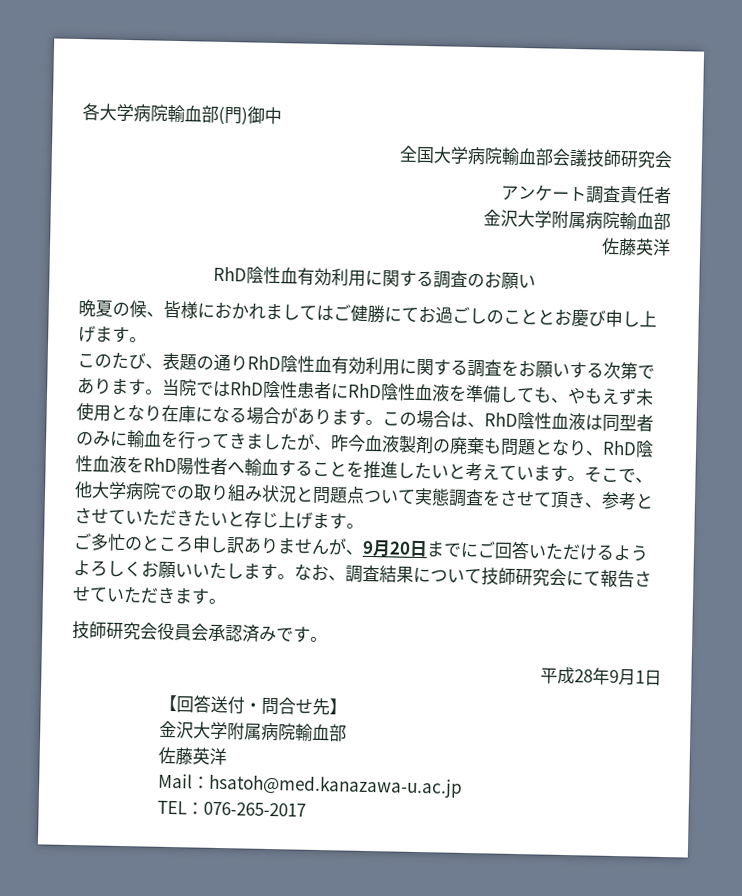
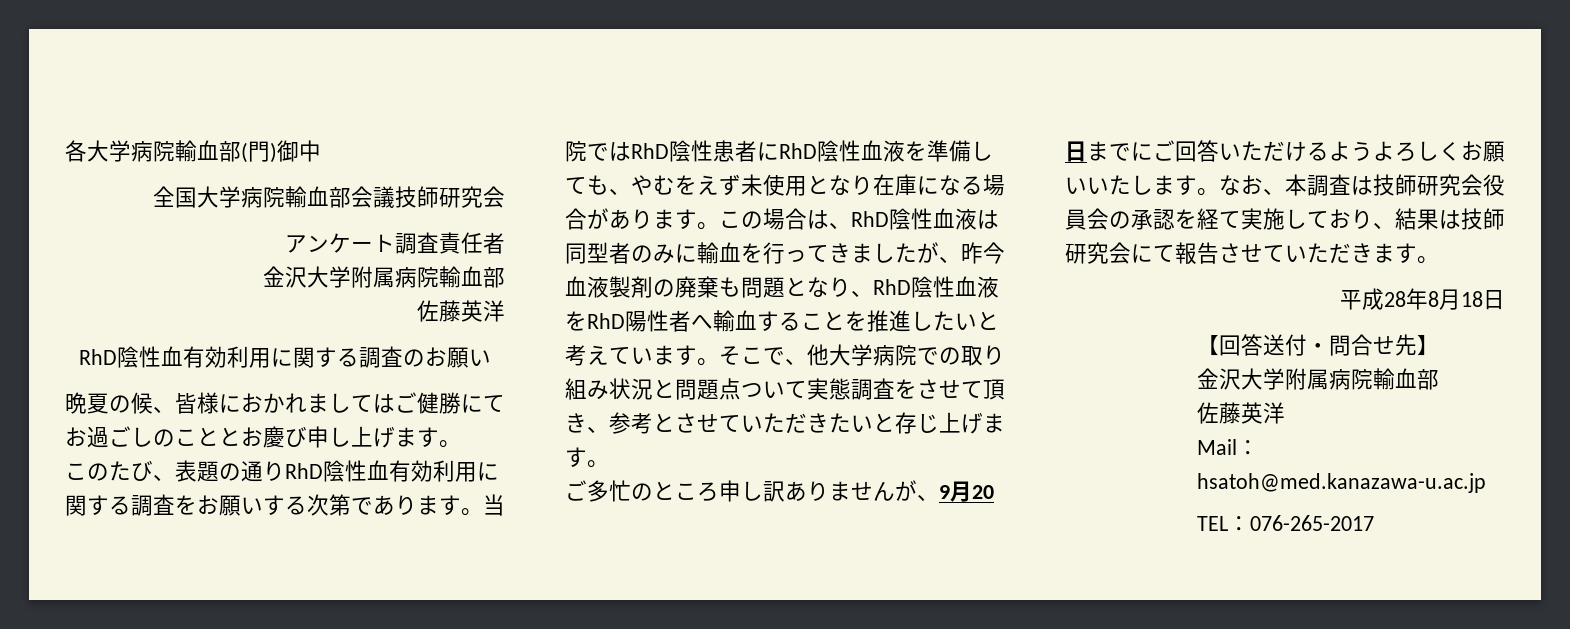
- 当院ではRhD陰性患者にRhD陰性血液を準備しても、やもえず未使用となり在庫になる場合があります。
+ 当院ではRhD陰性患者にRhD陰性血液を準備しても、やむをえず未使用となり在庫になる場合があります。
- なお、調査結果について技師研究会にて報告させていただきます。
+ なお、本調査は技師研究会役員会の承認を経て実施しており、結果は技師研究会にて報告させていただきます。
- 技師研究会役員会承認済みです。
- 平成28年9月1日
+ 平成28年8月18日

